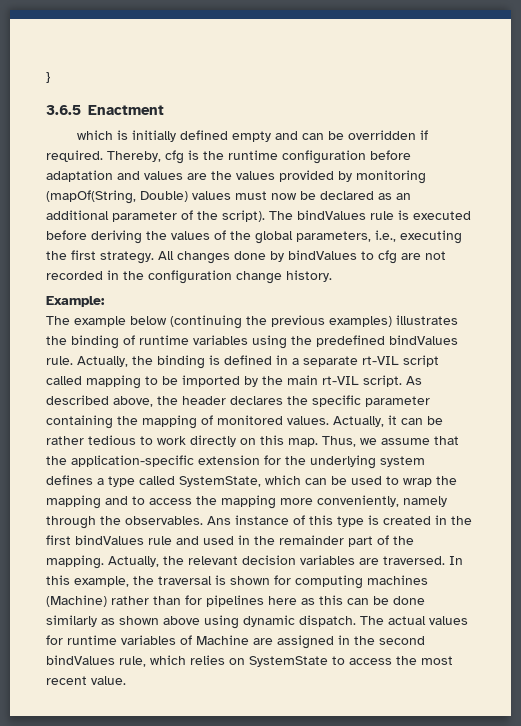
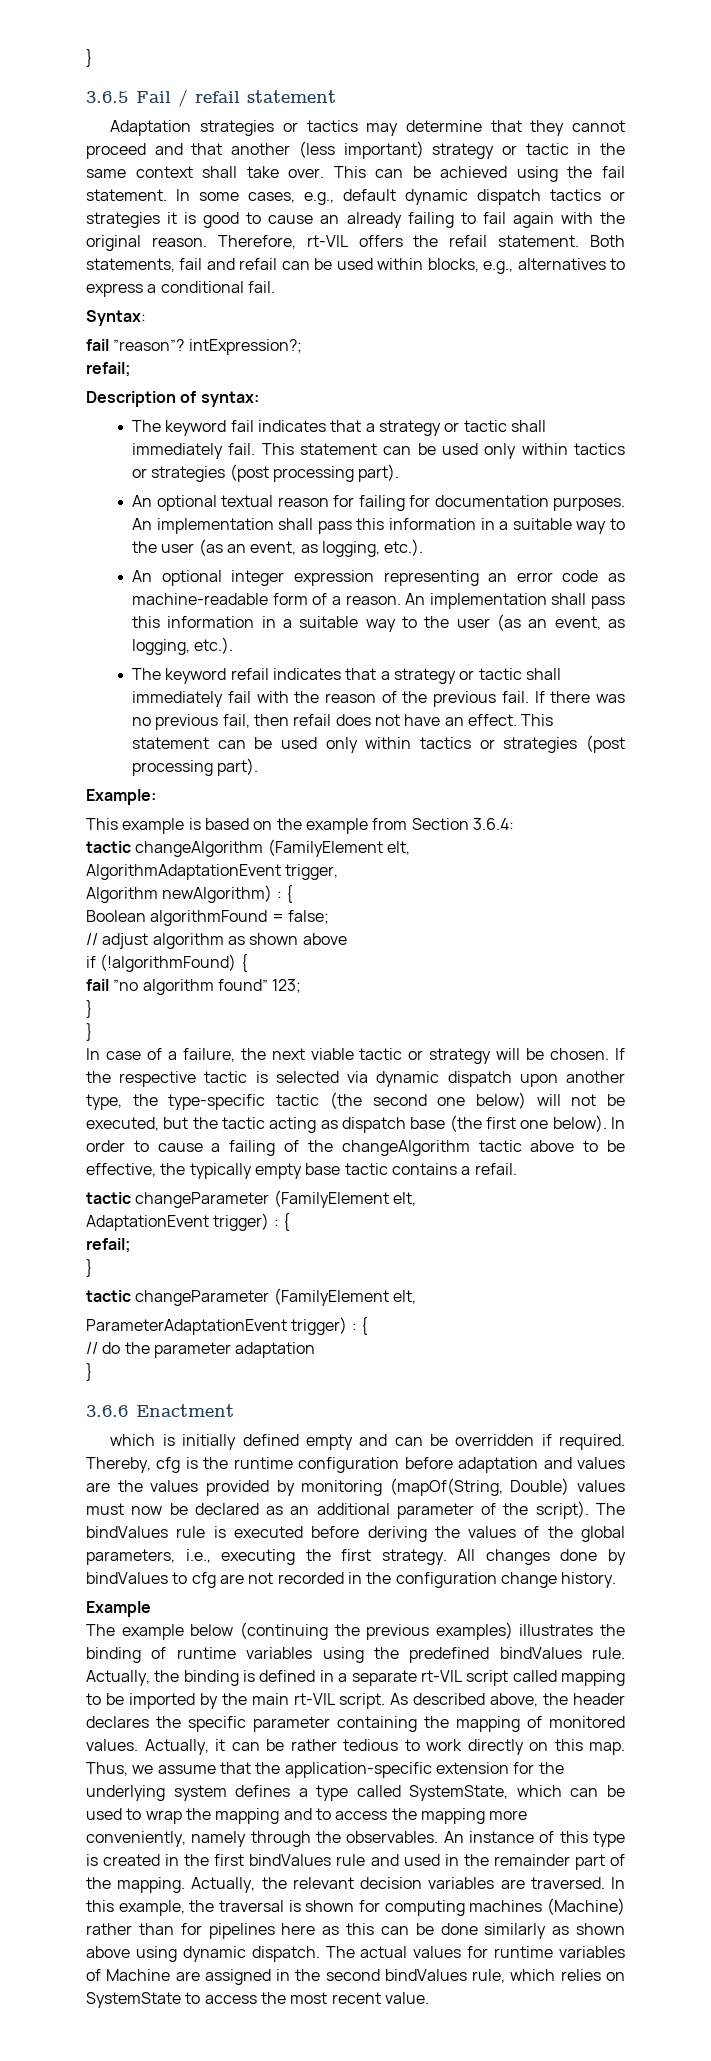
- 3.6.5 Enactment
+ 3.6.5 Fail / refail statement
+ Adaptation strategies or tactics may determine that they cannot proceed and that another (less important) strategy or tactic in the same context shall take over. This can be achieved using the fail statement. In some cases, e.g., default dynamic dispatch tactics or strategies it is good to cause an already failing to fail again with the original reason. Therefore, rt-VIL offers the refail statement. Both statements, fail and refail can be used within blocks, e.g., alternatives to express a conditional fail.
+ Syntax:
+ fail ”reason”? intExpression?;
+ refail;
+ Description of syntax:
+ The keyword fail indicates that a strategy or tactic shall immediately fail. This statement can be used only within tactics or strategies (post processing part).
+ An optional textual reason for failing for documentation purposes. An implementation shall pass this information in a suitable way to the user (as an event, as logging, etc.).
+ An optional integer expression representing an error code as machine-readable form of a reason. An implementation shall pass this information in a suitable way to the user (as an event, as logging, etc.).
+ The keyword refail indicates that a strategy or tactic shall immediately fail with the reason of the previous fail. If there was no previous fail, then refail does not have an effect. This statement can be used only within tactics or strategies (post processing part).
+ Example:
+ This example is based on the example from Section 3.6.4:
+ tactic changeAlgorithm (FamilyElement elt,
+ AlgorithmAdaptationEvent trigger,
+ Algorithm newAlgorithm) : {
+ Boolean algorithmFound = false;
+ // adjust algorithm as shown above
+ if (!algorithmFound) {
+ fail ”no algorithm found” 123;
+ }
+ }
+ In case of a failure, the next viable tactic or strategy will be chosen. If the respective tactic is selected via dynamic dispatch upon another type, the type-specific tactic (the second one below) will not be executed, but the tactic acting as dispatch base (the first one below). In order to cause a failing of the changeAlgorithm tactic above to be effective, the typically empty base tactic contains a refail.
+ tactic changeParameter (FamilyElement elt,
+ AdaptationEvent trigger) : {
+ refail;
+ }
+ tactic changeParameter (FamilyElement elt,
+ ParameterAdaptationEvent trigger) : {
+ // do the parameter adaptation
+ }
+ 3.6.6 Enactment
- Example:
+ Example
- Ans instance of this type is created in the first bindValues rule and used in the remainder part of the mapping.
+ An instance of this type is created in the first bindValues rule and used in the remainder part of the mapping.

